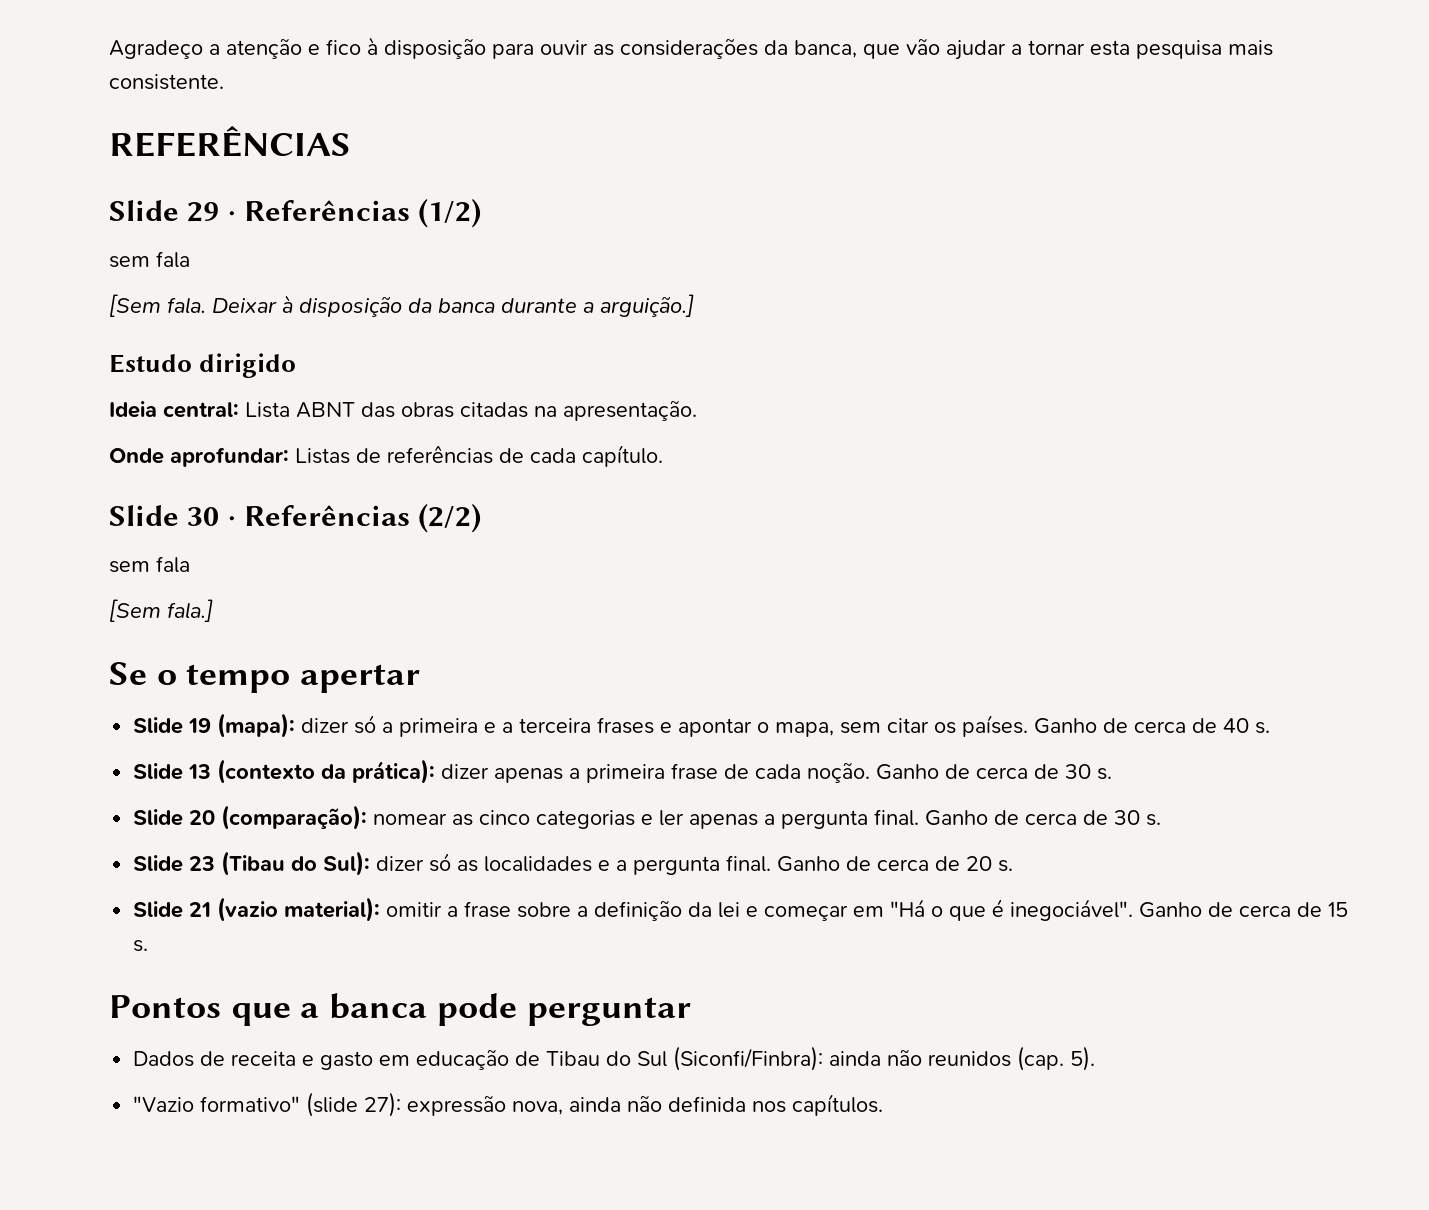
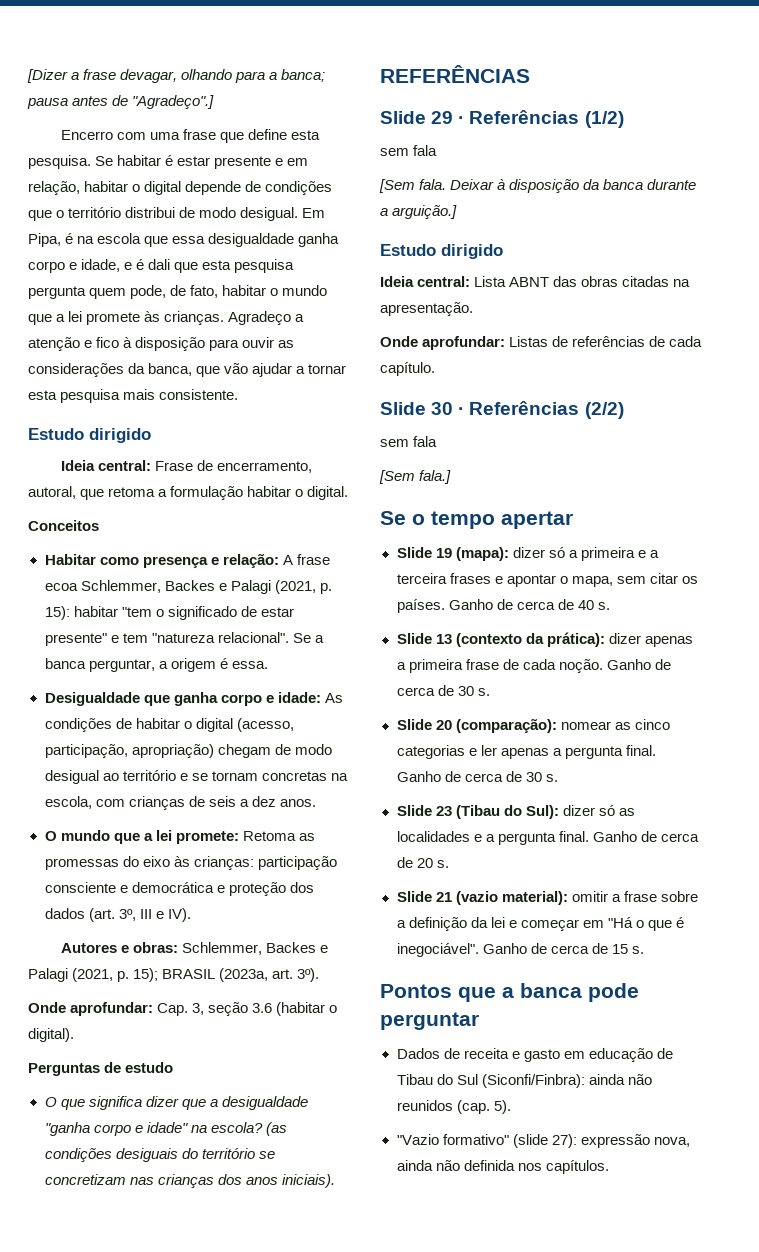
+ [Dizer a frase devagar, olhando para a banca; pausa antes de "Agradeço".]
+ Encerro com uma frase que define esta pesquisa. Se habitar é estar presente e em relação, habitar o digital depende de condições que o território distribui de modo desigual. Em Pipa, é na escola que essa desigualdade ganha corpo e idade, e é dali que esta pesquisa pergunta quem pode, de fato, habitar o mundo que a lei promete às crianças.
  Agradeço a atenção e fico à disposição para ouvir as considerações da banca, que vão ajudar a tornar esta pesquisa mais consistente.
+ Estudo dirigido
+ Ideia central: Frase de encerramento, autoral, que retoma a formulação habitar o digital.
+ Conceitos
+ Habitar como presença e relação: A frase ecoa Schlemmer, Backes e Palagi (2021, p. 15): habitar "tem o significado de estar presente" e tem "natureza relacional". Se a banca perguntar, a origem é essa.
+ Desigualdade que ganha corpo e idade: As condições de habitar o digital (acesso, participação, apropriação) chegam de modo desigual ao território e se tornam concretas na escola, com crianças de seis a dez anos.
+ O mundo que a lei promete: Retoma as promessas do eixo às crianças: participação consciente e democrática e proteção dos dados (art. 3º, III e IV).
+ Autores e obras: Schlemmer, Backes e Palagi (2021, p. 15); BRASIL (2023a, art. 3º).
+ Onde aprofundar: Cap. 3, seção 3.6 (habitar o digital).
+ Perguntas de estudo
+ O que significa dizer que a desigualdade "ganha corpo e idade" na escola? (as condições desiguais do território se concretizam nas crianças dos anos iniciais).

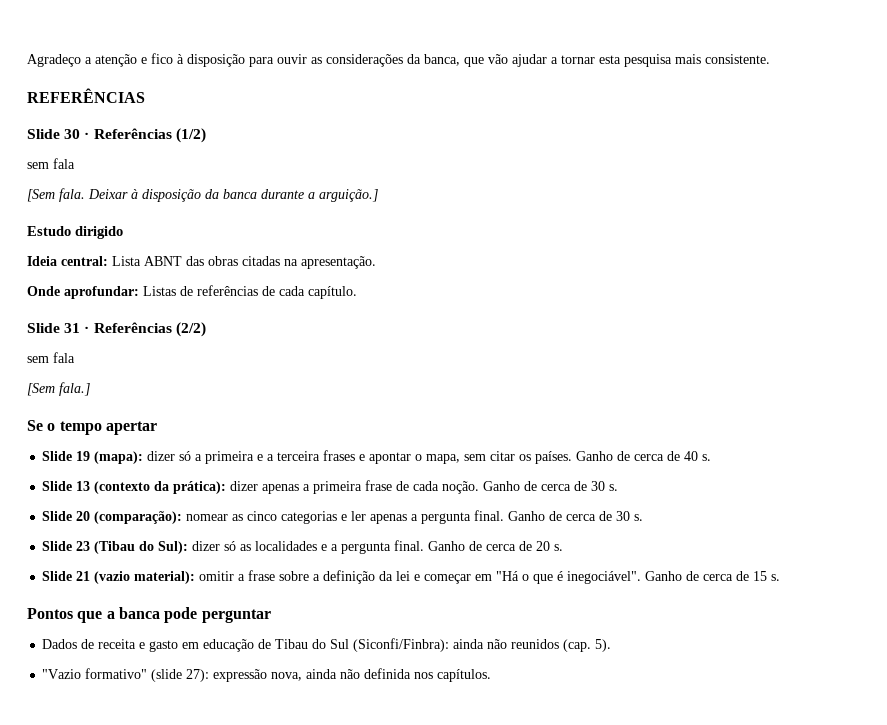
- [Dizer a frase devagar, olhando para a banca; pausa antes de "Agradeço".]
- Encerro com uma frase que define esta pesquisa. Se habitar é estar presente e em relação, habitar o digital depende de condições que o território distribui de modo desigual. Em Pipa, é na escola que essa desigualdade ganha corpo e idade, e é dali que esta pesquisa pergunta quem pode, de fato, habitar o mundo que a lei promete às crianças. Agradeço a atenção e fico à disposição para ouvir as considerações da banca, que vão ajudar a tornar esta pesquisa mais consistente.
- Estudo dirigido
- Ideia central: Frase de encerramento, autoral, que retoma a formulação habitar o digital.
- Conceitos
- Habitar como presença e relação: A frase ecoa Schlemmer, Backes e Palagi (2021, p. 15): habitar "tem o significado de estar presente" e tem "natureza relacional". Se a banca perguntar, a origem é essa.
- Desigualdade que ganha corpo e idade: As condições de habitar o digital (acesso, participação, apropriação) chegam de modo desigual ao território e se tornam concretas na escola, com crianças de seis a dez anos.
- O mundo que a lei promete: Retoma as promessas do eixo às crianças: participação consciente e democrática e proteção dos dados (art. 3º, III e IV).
- Autores e obras: Schlemmer, Backes e Palagi (2021, p. 15); BRASIL (2023a, art. 3º).
- Onde aprofundar: Cap. 3, seção 3.6 (habitar o digital).
- Perguntas de estudo
- O que significa dizer que a desigualdade "ganha corpo e idade" na escola? (as condições desiguais do território se concretizam nas crianças dos anos iniciais).
+ Agradeço a atenção e fico à disposição para ouvir as considerações da banca, que vão ajudar a tornar esta pesquisa mais consistente.
- Slide 29 · Referências (1/2)
+ Slide 30 · Referências (1/2)
- Slide 30 · Referências (2/2)
+ Slide 31 · Referências (2/2)

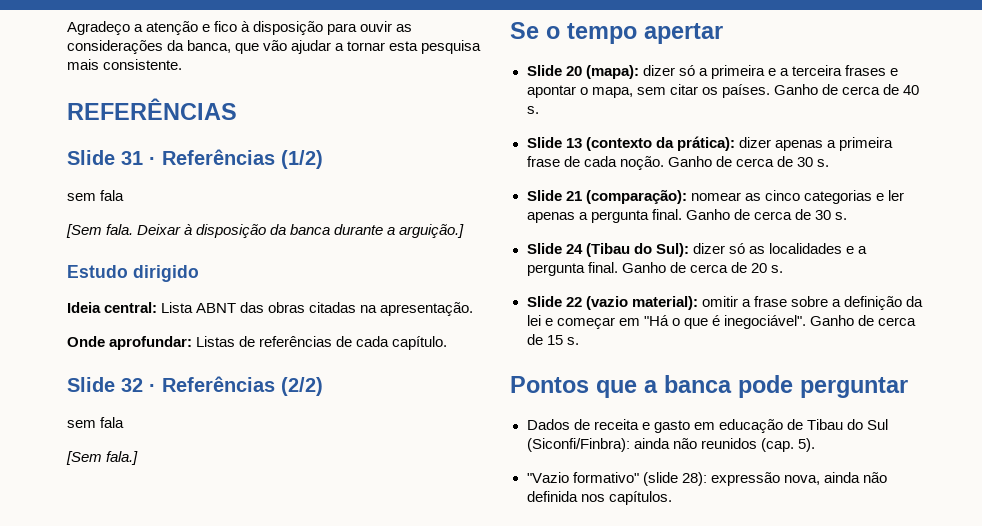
- Slide 30 · Referências (1/2)
+ Slide 31 · Referências (1/2)
- Slide 31 · Referências (2/2)
+ Slide 32 · Referências (2/2)
- Slide 19 (mapa): dizer só a primeira e a terceira frases e apontar o mapa, sem citar os países.
+ Slide 20 (mapa): dizer só a primeira e a terceira frases e apontar o mapa, sem citar os países.
- Slide 20 (comparação): nomear as cinco categorias e ler apenas a pergunta final.
+ Slide 21 (comparação): nomear as cinco categorias e ler apenas a pergunta final.
- Slide 23 (Tibau do Sul): dizer só as localidades e a pergunta final.
+ Slide 24 (Tibau do Sul): dizer só as localidades e a pergunta final.
- Slide 21 (vazio material): omitir a frase sobre a definição da lei e começar em "Há o que é inegociável".
+ Slide 22 (vazio material): omitir a frase sobre a definição da lei e começar em "Há o que é inegociável".
- "Vazio formativo" (slide 27): expressão nova, ainda não definida nos capítulos.
+ "Vazio formativo" (slide 28): expressão nova, ainda não definida nos capítulos.

